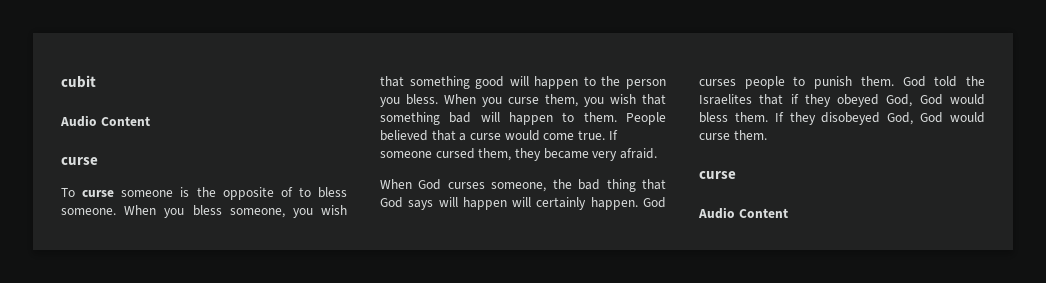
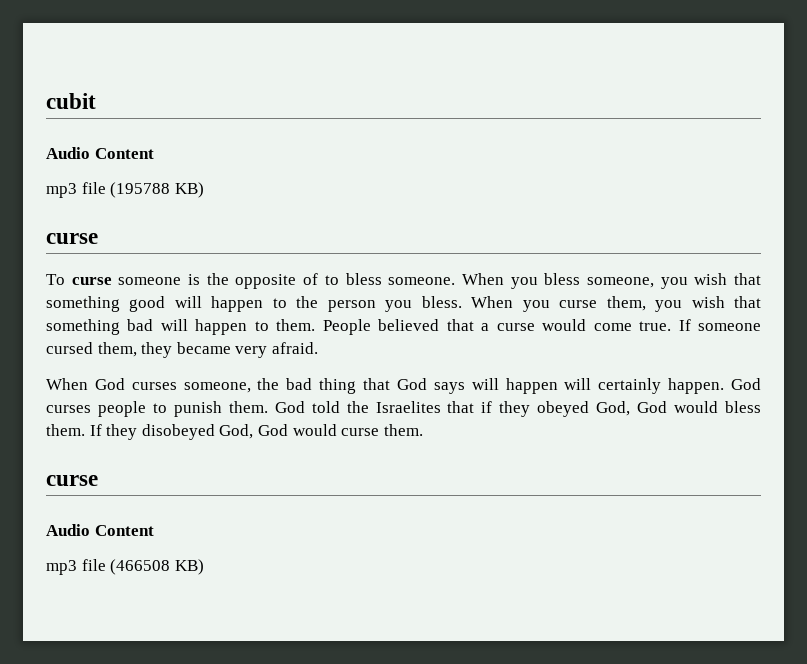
+ mp3 file (195788 KB)
+ mp3 file (466508 KB)

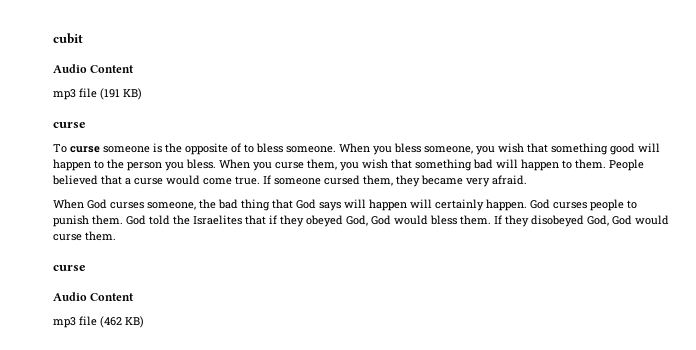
- mp3 file (195788 KB)
+ mp3 file (191 KB)
- mp3 file (466508 KB)
+ mp3 file (462 KB)

